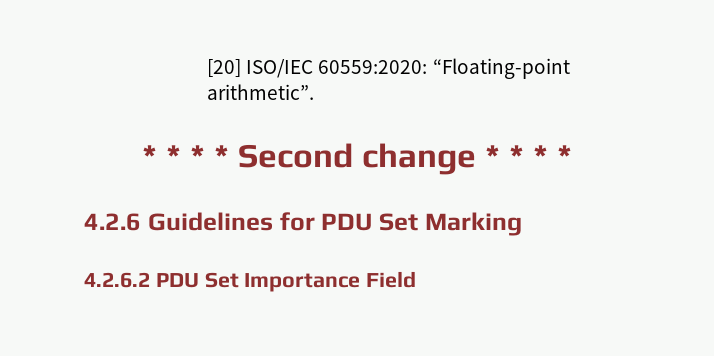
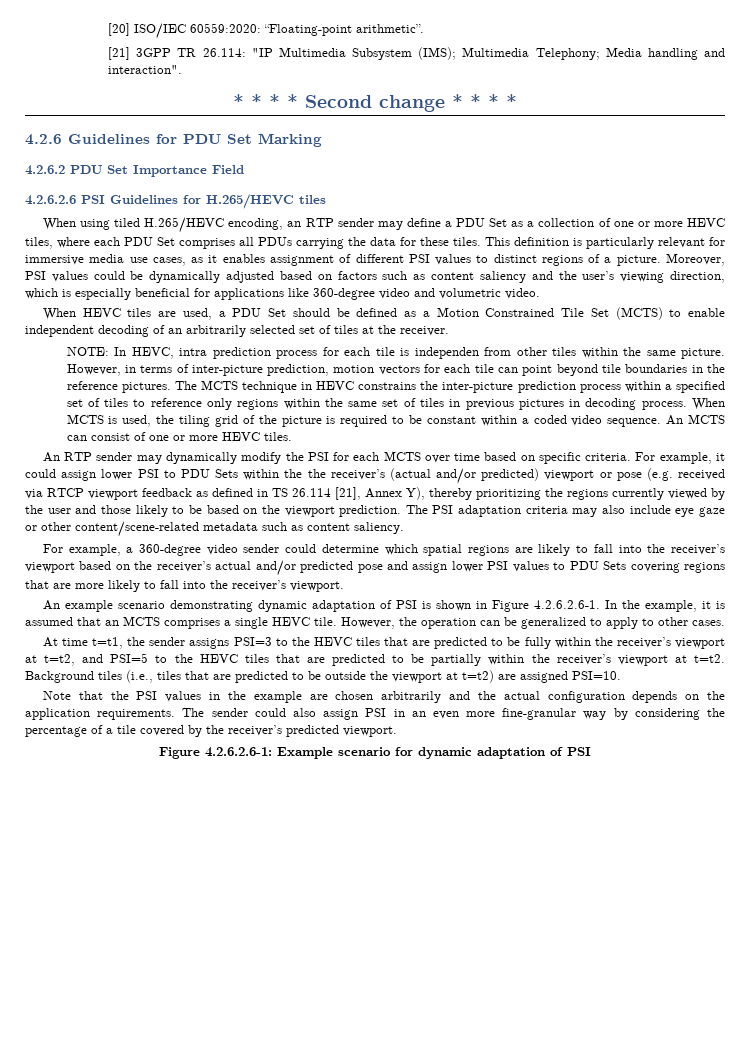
+ [21] 3GPP TR 26.114: "IP Multimedia Subsystem (IMS); Multimedia Telephony; Media handling and interaction".
+ 4.2.6.2.6 PSI Guidelines for H.265/HEVC tiles
+ When using tiled H.265/HEVC encoding, an RTP sender may define a PDU Set as a collection of one or more HEVC tiles, where each PDU Set comprises all PDUs carrying the data for these tiles. This definition is particularly relevant for immersive media use cases, as it enables assignment of different PSI values to distinct regions of a picture. Moreover, PSI values could be dynamically adjusted based on factors such as content saliency and the user’s viewing direction, which is especially beneficial for applications like 360-degree video and volumetric video.
+ When HEVC tiles are used, a PDU Set should be defined as a Motion Constrained Tile Set (MCTS) to enable independent decoding of an arbitrarily selected set of tiles at the receiver.
+ NOTE: In HEVC, intra prediction process for each tile is independen from other tiles within the same picture. However, in terms of inter-picture prediction, motion vectors for each tile can point beyond tile boundaries in the reference pictures. The MCTS technique in HEVC constrains the inter-picture prediction process within a specified set of tiles to reference only regions within the same set of tiles in previous pictures in decoding process. When MCTS is used, the tiling grid of the picture is required to be constant within a coded video sequence. An MCTS can consist of one or more HEVC tiles.
+ An RTP sender may dynamically modify the PSI for each MCTS over time based on specific criteria. For example, it could assign lower PSI to PDU Sets within the the receiver’s (actual and/or predicted) viewport or pose (e.g. received via RTCP viewport feedback as defined in TS 26.114 [21], Annex Y), thereby prioritizing the regions currently viewed by the user and those likely to be based on the viewport prediction. The PSI adaptation criteria may also include eye gaze or other content/scene-related metadata such as content saliency.
+ For example, a 360-degree video sender could determine which spatial regions are likely to fall into the receiver’s viewport based on the receiver’s actual and/or predicted pose and assign lower PSI values to PDU Sets covering regions that are more likely to fall into the receiver’s viewport.
+ An example scenario demonstrating dynamic adaptation of PSI is shown in Figure 4.2.6.2.6-1. In the example, it is assumed that an MCTS comprises a single HEVC tile. However, the operation can be generalized to apply to other cases.
+ At time t=t1, the sender assigns PSI=3 to the HEVC tiles that are predicted to be fully within the receiver’s viewport at t=t2, and PSI=5 to the HEVC tiles that are predicted to be partially within the receiver’s viewport at t=t2. Background tiles (i.e., tiles that are predicted to be outside the viewport at t=t2) are assigned PSI=10.
+ Note that the PSI values in the example are chosen arbitrarily and the actual configuration depends on the application requirements. The sender could also assign PSI in an even more fine-granular way by considering the percentage of a tile covered by the receiver’s predicted viewport.
+ Figure 4.2.6.2.6-1: Example scenario for dynamic adaptation of PSI

